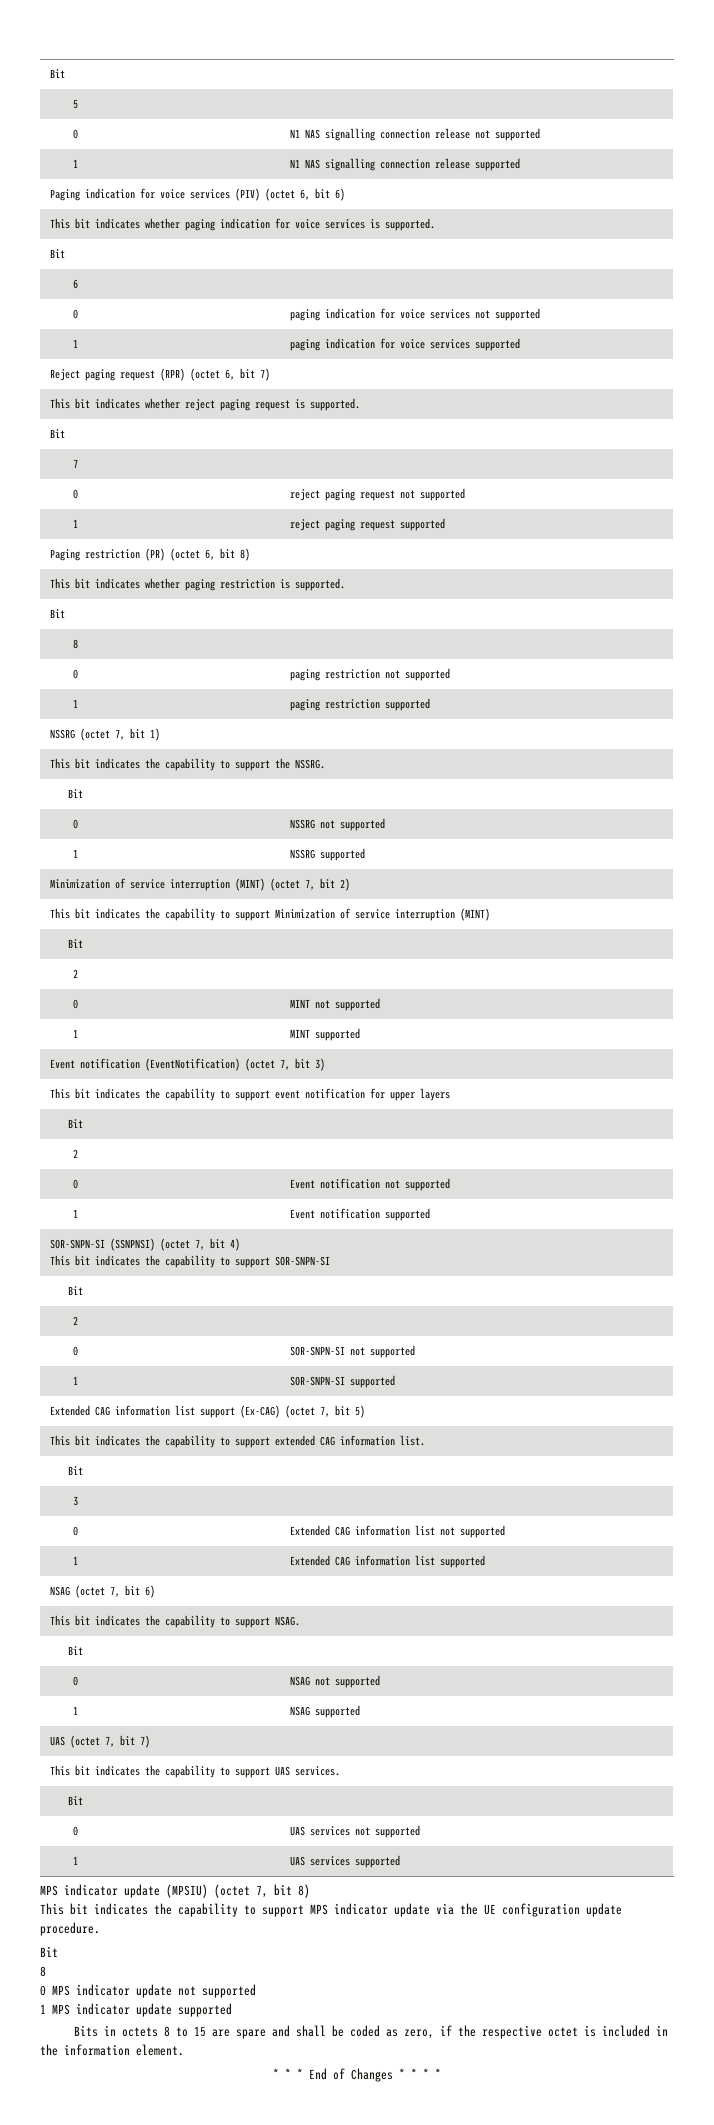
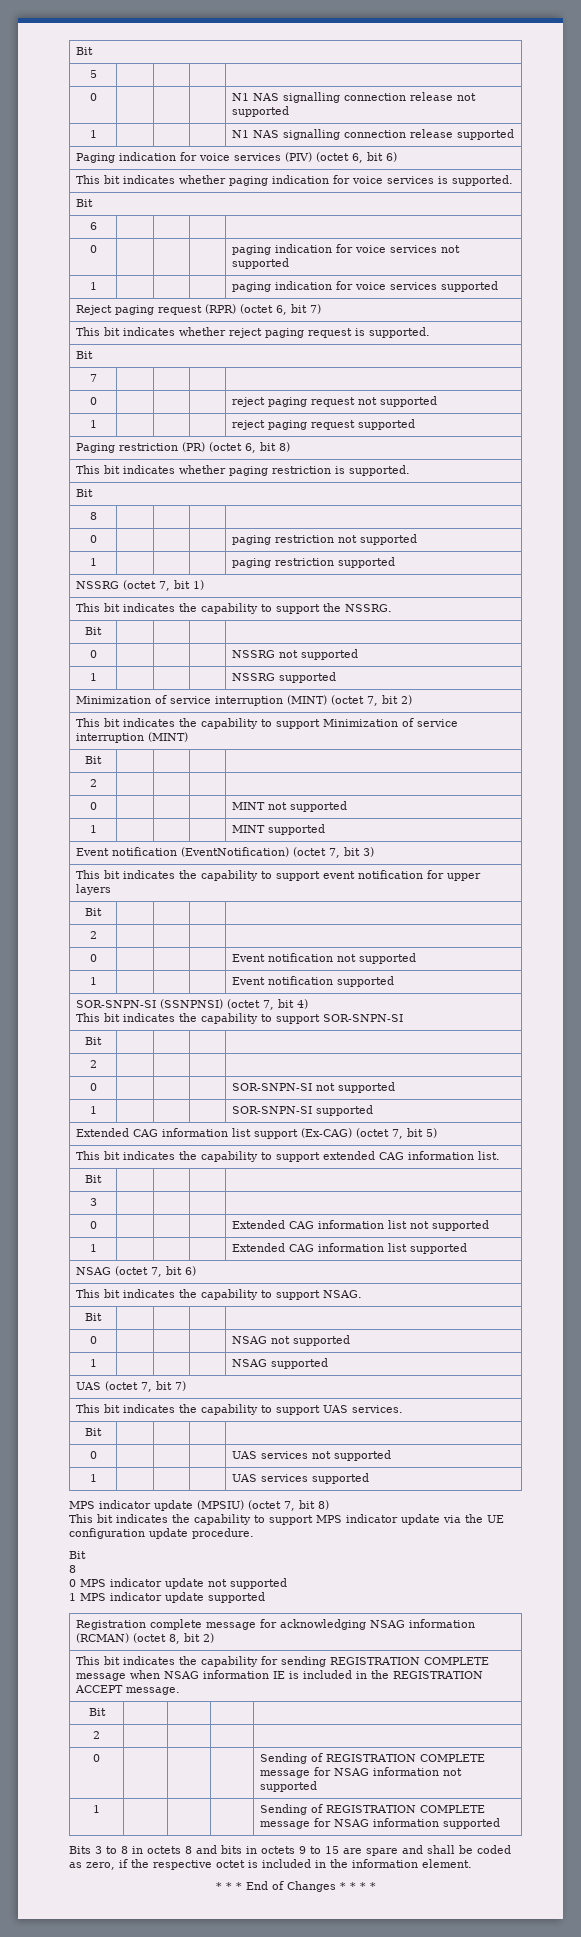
- Bits in octets 8 to 15 are spare and shall be coded as zero, if the respective octet is included in the information element.
+ Registration complete message for acknowledging NSAG information (RCMAN) (octet 8, bit 2)
+ This bit indicates the capability for sending REGISTRATION COMPLETE message when NSAG information IE is included in the REGISTRATION ACCEPT message.
+ Bit | | | |
+ 2 | | | |
+ 0 | | | | Sending of REGISTRATION COMPLETE message for NSAG information not supported
+ 1 | | | | Sending of REGISTRATION COMPLETE message for NSAG information supported
+ Bits 3 to 8 in octets 8 and bits in octets 9 to 15 are spare and shall be coded as zero, if the respective octet is included in the information element.

